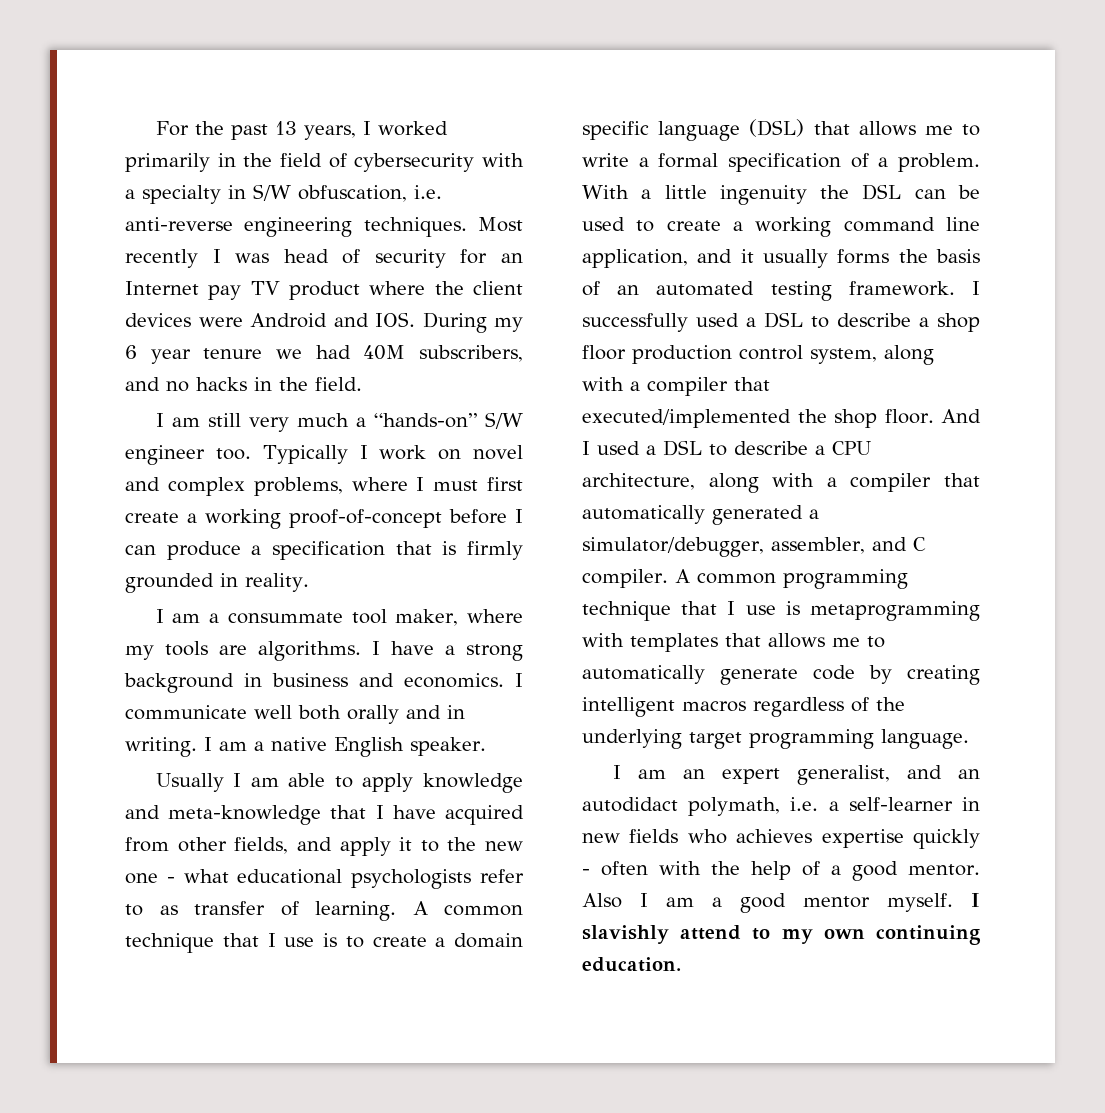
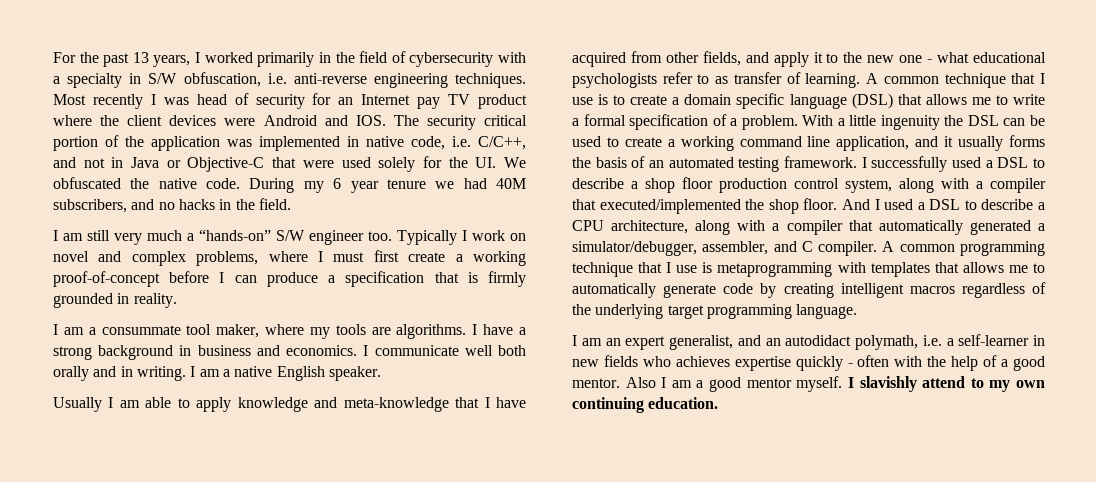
- Most recently I was head of security for an Internet pay TV product where the client devices were Android and IOS. During my 6 year tenure we had 40M subscribers, and no hacks in the field.
+ Most recently I was head of security for an Internet pay TV product where the client devices were Android and IOS. The security critical portion of the application was implemented in native code, i.e. C/C++, and not in Java or Objective-C that were used solely for the UI. We obfuscated the native code. During my 6 year tenure we had 40M subscribers, and no hacks in the field.

